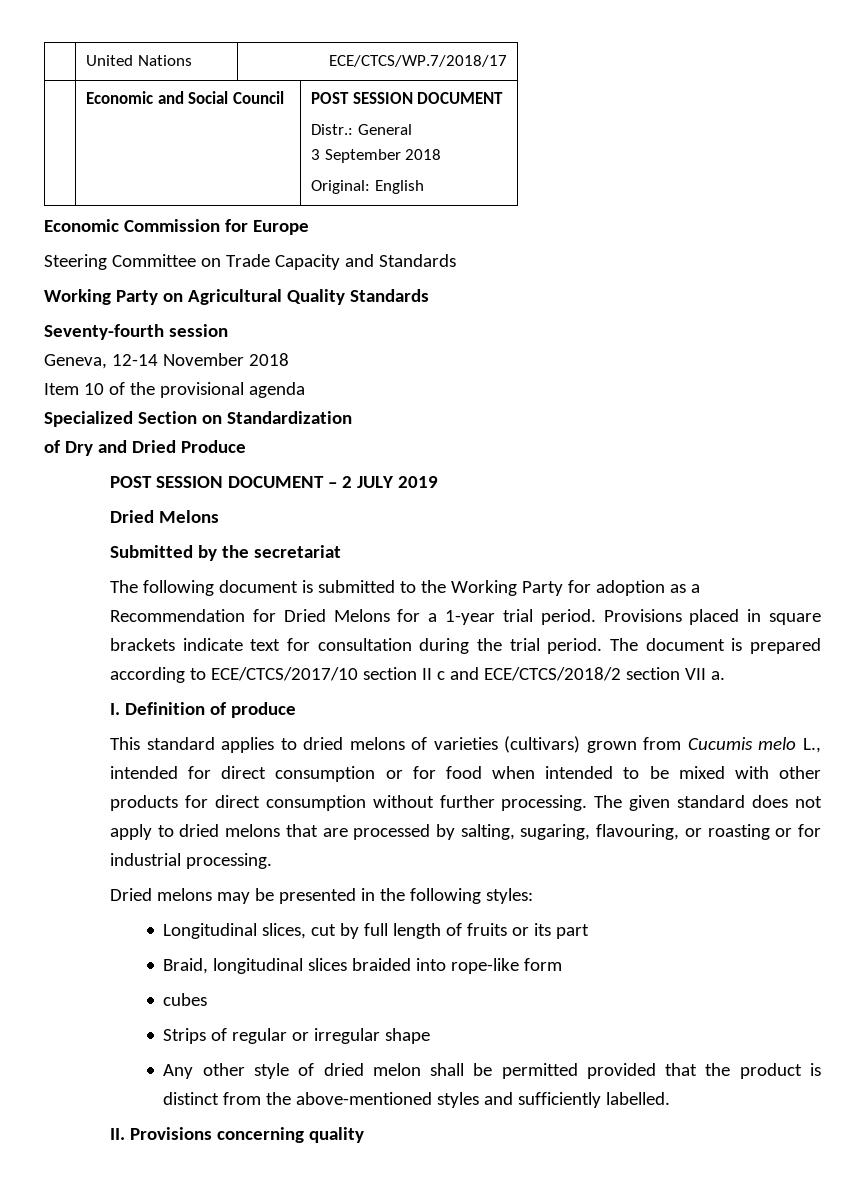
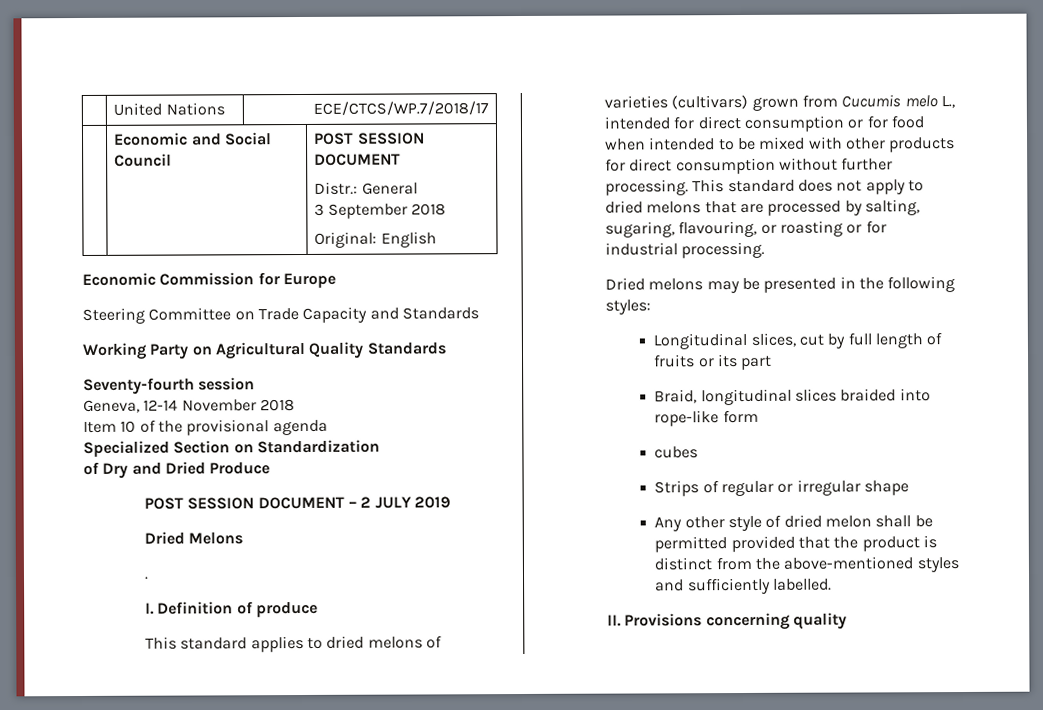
- Submitted by the secretariat
- The following document is submitted to the Working Party for adoption as a Recommendation for Dried Melons for a 1-year trial period. Provisions placed in square brackets indicate text for consultation during the trial period. The document is prepared according to ECE/CTCS/2017/10 section II c and ECE/CTCS/2018/2 section VII a.
+ .
- The given standard does not apply to dried melons that are processed by salting, sugaring, flavouring, or roasting or for industrial processing.
+ This standard does not apply to dried melons that are processed by salting, sugaring, flavouring, or roasting or for industrial processing.

